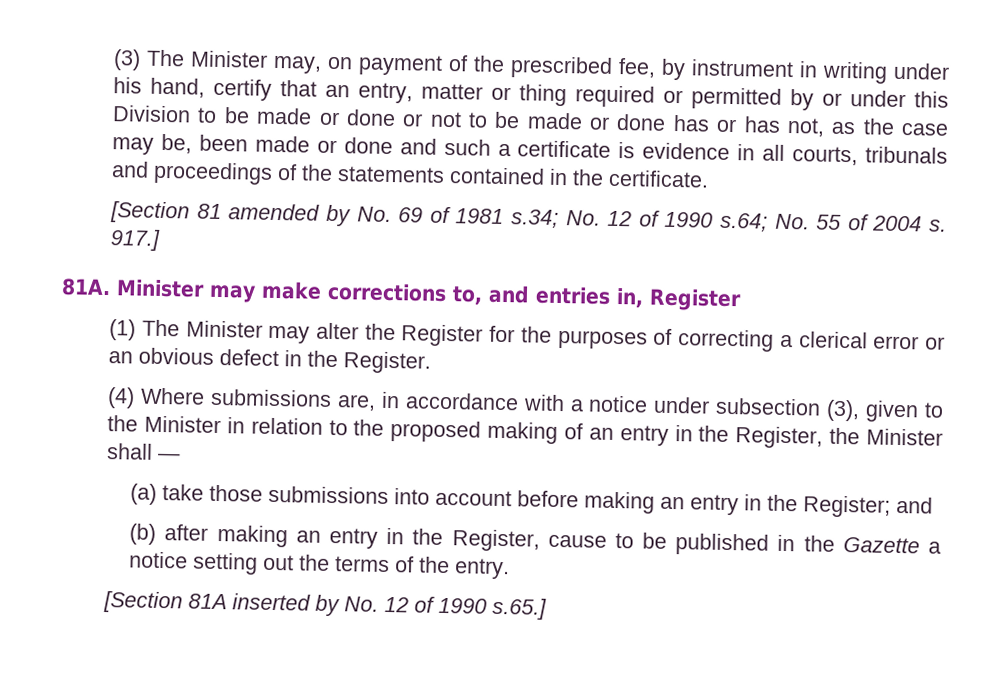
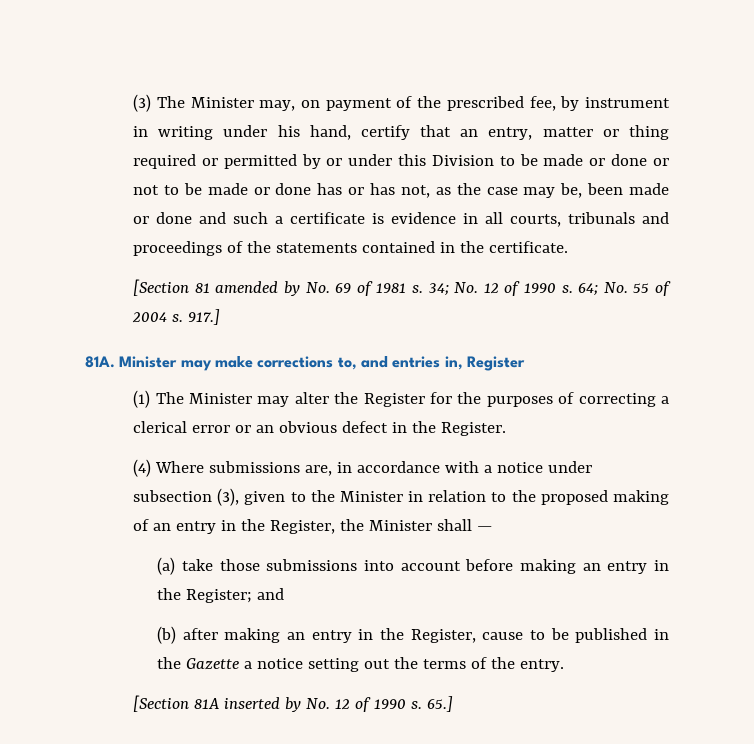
- [Section 81 amended by No. 69 of 1981 s.34; No. 12 of 1990 s.64; No. 55 of 2004 s.
+ [Section 81 amended by No. 69 of 1981 s. 34; No. 12 of 1990 s. 64; No. 55 of 2004 s.
- [Section 81A inserted by No. 12 of 1990 s.65.]
+ [Section 81A inserted by No. 12 of 1990 s. 65.]

